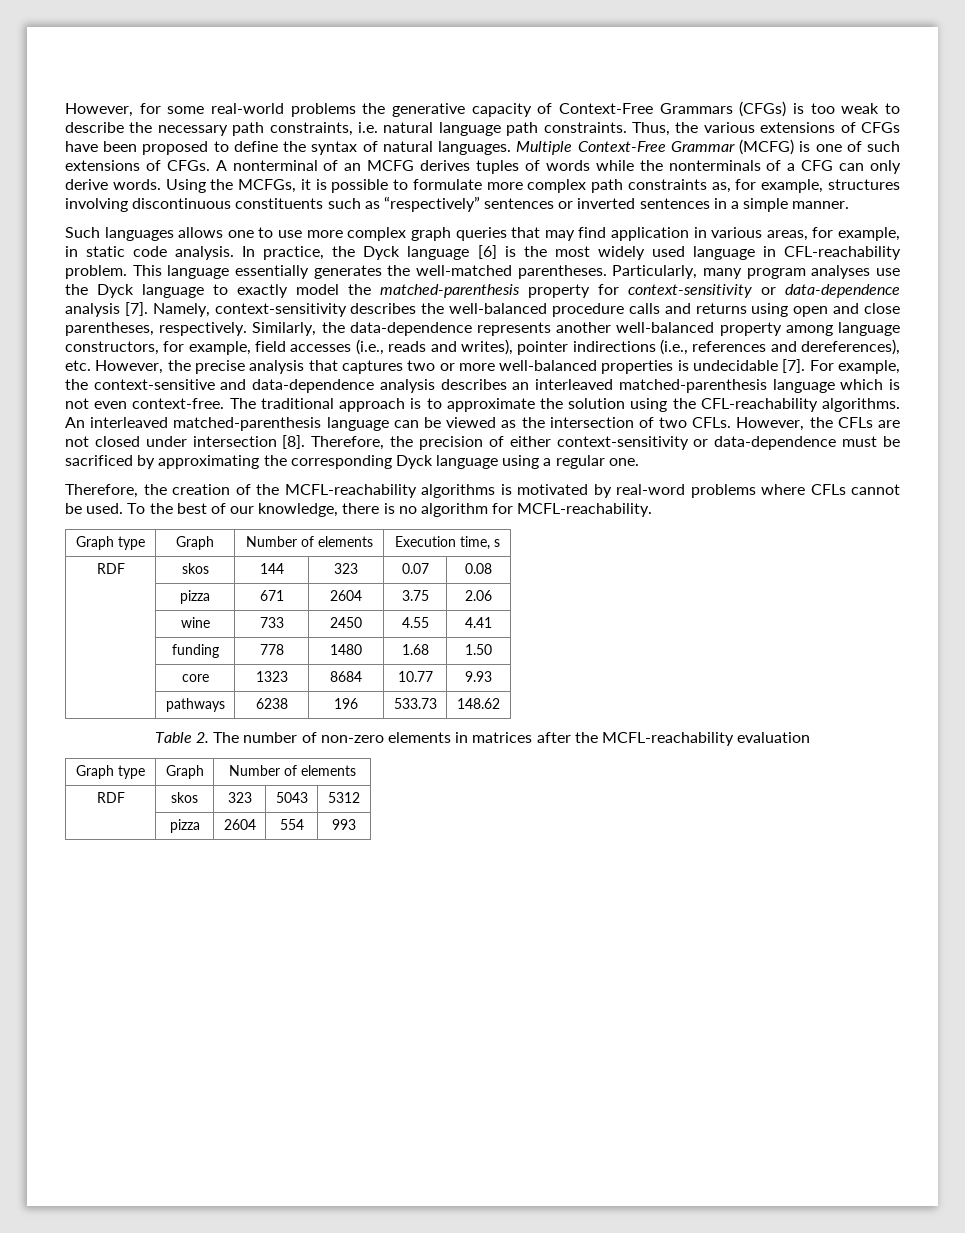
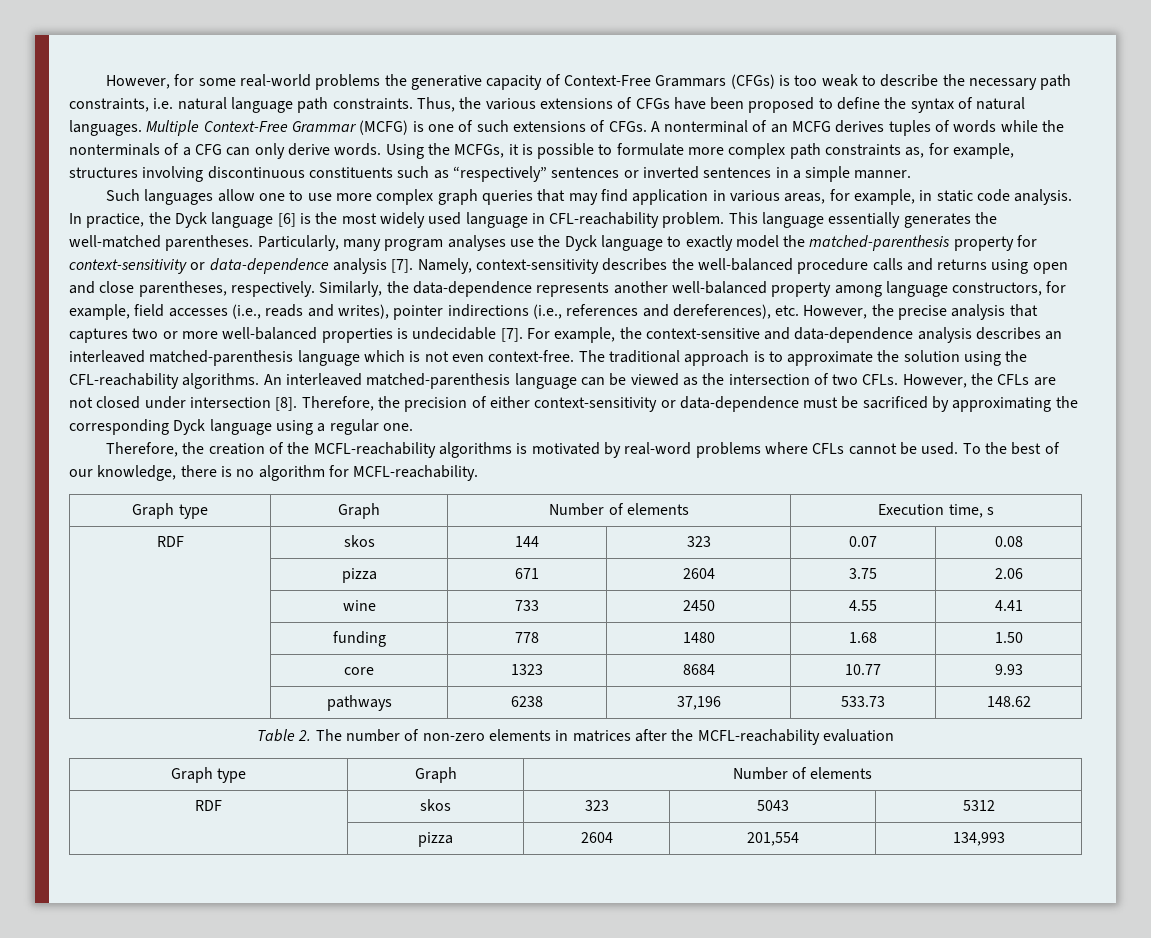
- Such languages allows one to use more complex graph queries that may find application in various areas, for example, in static code analysis.
+ Such languages allow one to use more complex graph queries that may find application in various areas, for example, in static code analysis.
- | pathways | 6238 | 196 | 533.73 | 148.62
+ | pathways | 6238 | 37,196 | 533.73 | 148.62
- | pizza | 2604 | 554 | 993
+ | pizza | 2604 | 201,554 | 134,993

